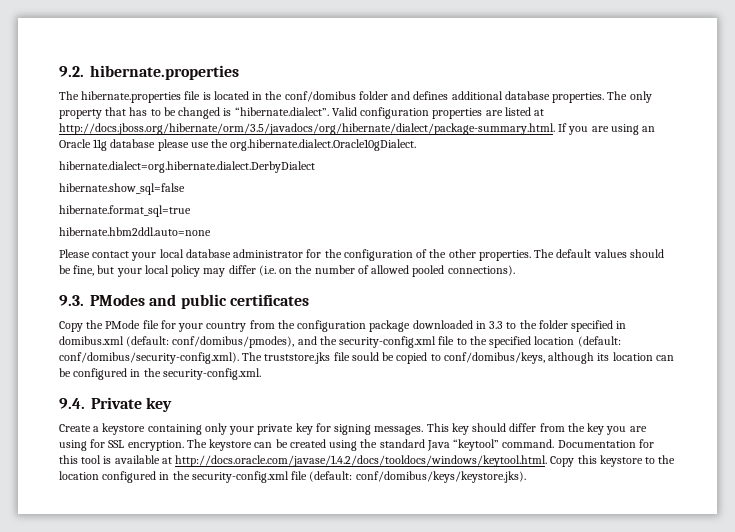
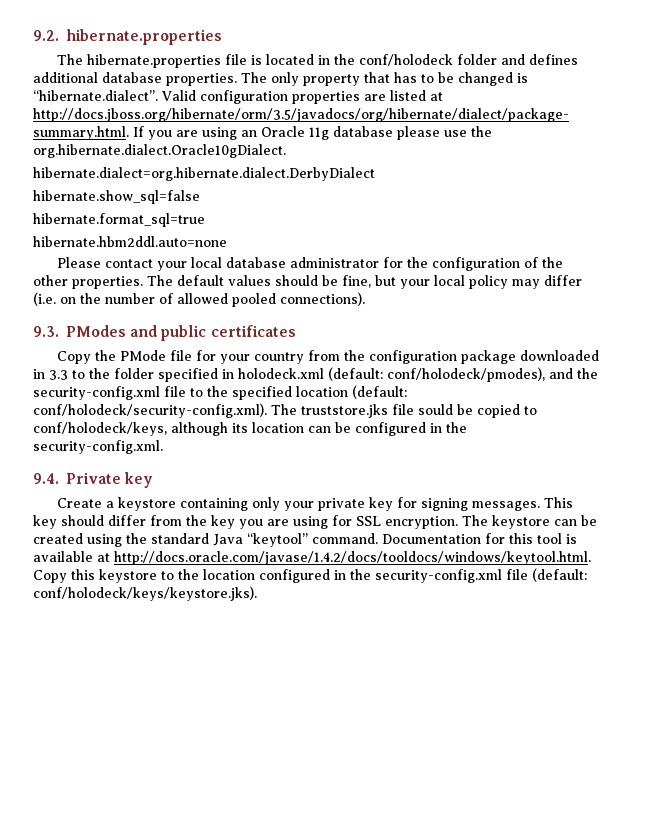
- The hibernate.properties file is located in the conf/domibus folder and defines additional database properties.
+ The hibernate.properties file is located in the conf/holodeck folder and defines additional database properties.
- Copy the PMode file for your country from the configuration package downloaded in 3.3 to the folder specified in domibus.xml (default: conf/domibus/pmodes), and the security-config.xml file to the specified location (default: conf/domibus/security-config.xml). The truststore.jks file sould be copied to conf/domibus/keys, although its location can be configured in the security-config.xml.
+ Copy the PMode file for your country from the configuration package downloaded in 3.3 to the folder specified in holodeck.xml (default: conf/holodeck/pmodes), and the security-config.xml file to the specified location (default: conf/holodeck/security-config.xml). The truststore.jks file sould be copied to conf/holodeck/keys, although its location can be configured in the security-config.xml.
- Documentation for this tool is available at http://docs.oracle.com/javase/1.4.2/docs/tooldocs/windows/keytool.html. Copy this keystore to the location configured in the security-config.xml file (default: conf/domibus/keys/keystore.jks).
+ Documentation for this tool is available at http://docs.oracle.com/javase/1.4.2/docs/tooldocs/windows/keytool.html. Copy this keystore to the location configured in the security-config.xml file (default: conf/holodeck/keys/keystore.jks).

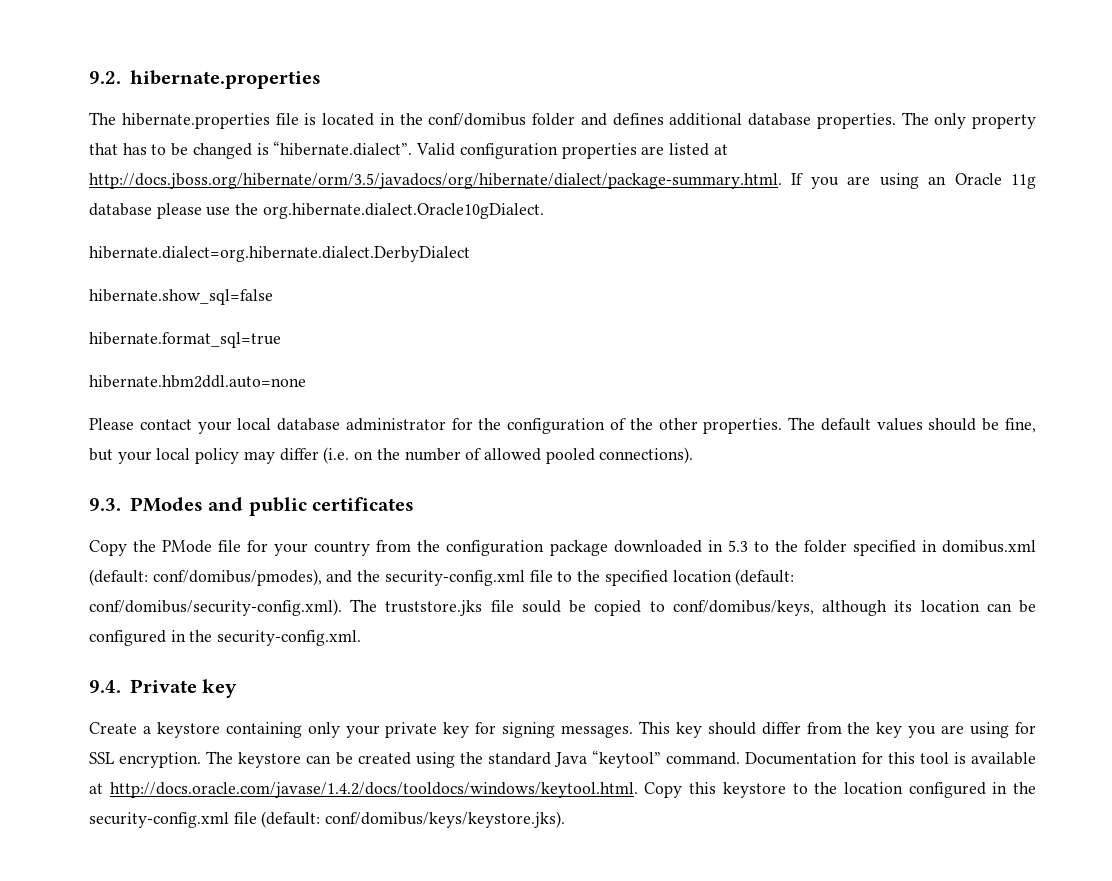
- The hibernate.properties file is located in the conf/holodeck folder and defines additional database properties.
+ The hibernate.properties file is located in the conf/domibus folder and defines additional database properties.
- Copy the PMode file for your country from the configuration package downloaded in 3.3 to the folder specified in holodeck.xml (default: conf/holodeck/pmodes), and the security-config.xml file to the specified location (default: conf/holodeck/security-config.xml). The truststore.jks file sould be copied to conf/holodeck/keys, although its location can be configured in the security-config.xml.
+ Copy the PMode file for your country from the configuration package downloaded in 5.3 to the folder specified in domibus.xml (default: conf/domibus/pmodes), and the security-config.xml file to the specified location (default: conf/domibus/security-config.xml). The truststore.jks file sould be copied to conf/domibus/keys, although its location can be configured in the security-config.xml.
- Documentation for this tool is available at http://docs.oracle.com/javase/1.4.2/docs/tooldocs/windows/keytool.html. Copy this keystore to the location configured in the security-config.xml file (default: conf/holodeck/keys/keystore.jks).
+ Documentation for this tool is available at http://docs.oracle.com/javase/1.4.2/docs/tooldocs/windows/keytool.html. Copy this keystore to the location configured in the security-config.xml file (default: conf/domibus/keys/keystore.jks).

